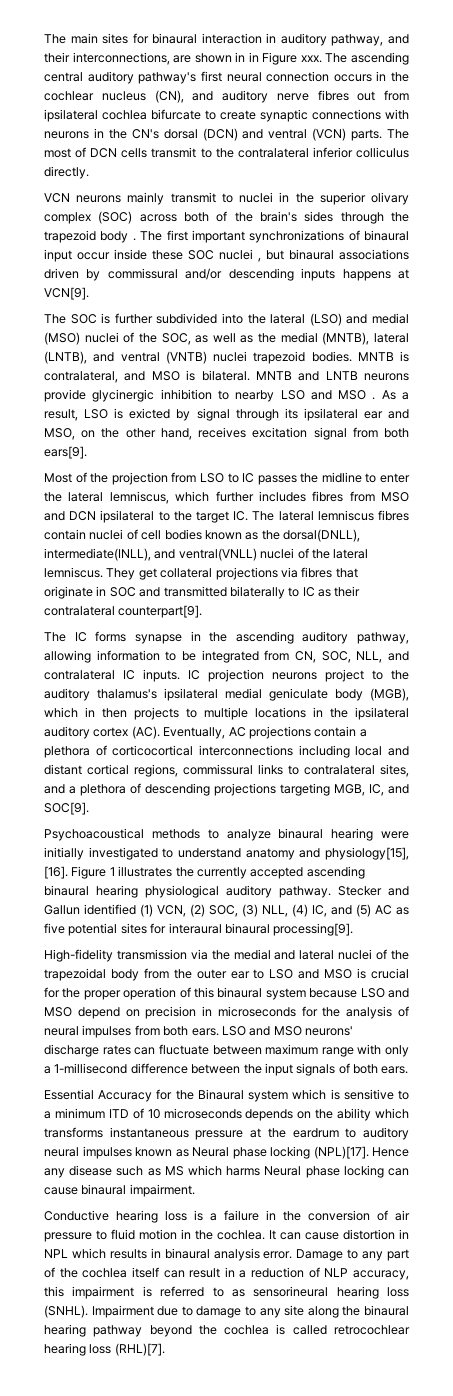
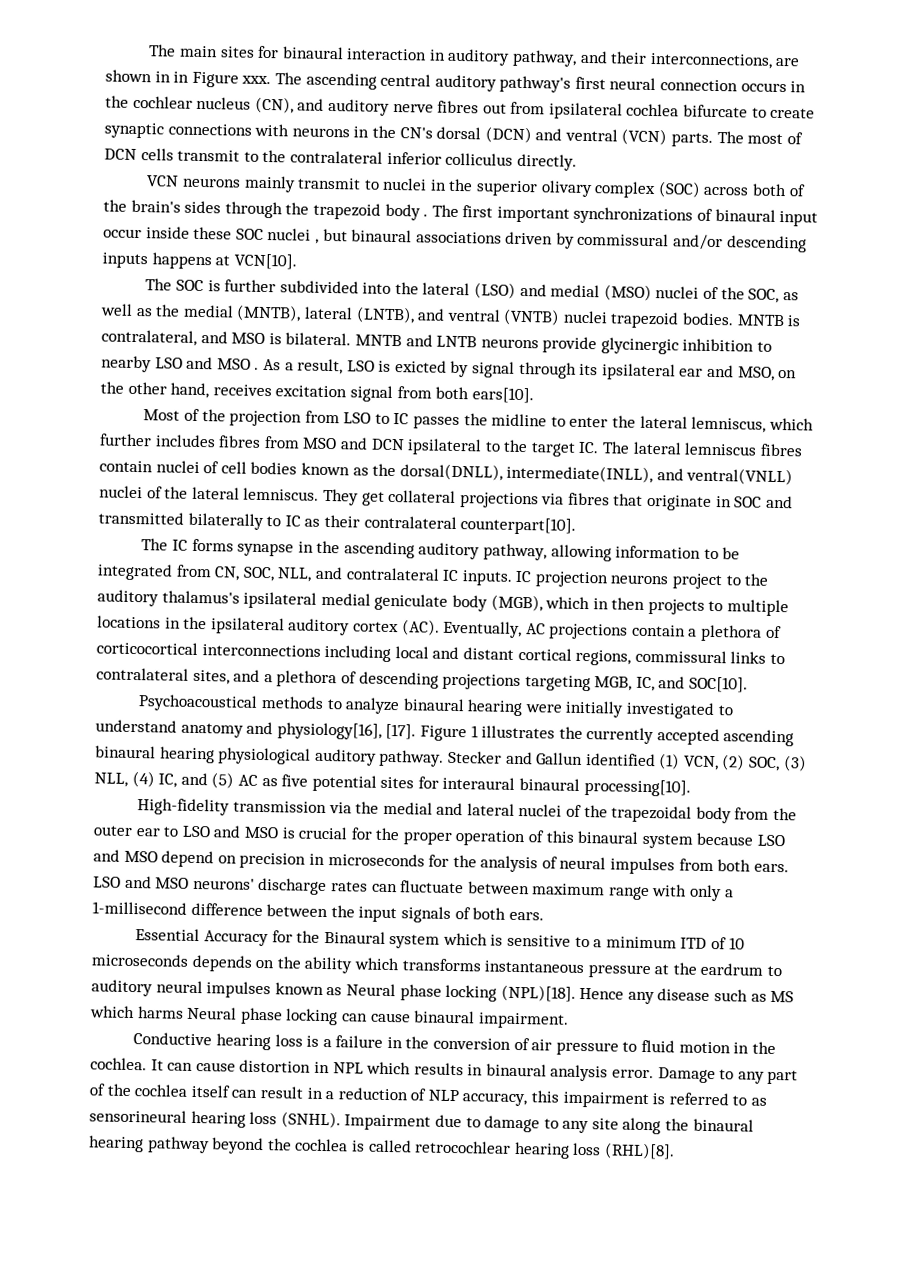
- The first important synchronizations of binaural input occur inside these SOC nuclei , but binaural associations driven by commissural and/or descending inputs happens at VCN[9].
+ The first important synchronizations of binaural input occur inside these SOC nuclei , but binaural associations driven by commissural and/or descending inputs happens at VCN[10].
- As a result, LSO is exicted by signal through its ipsilateral ear and MSO, on the other hand, receives excitation signal from both ears[9].
+ As a result, LSO is exicted by signal through its ipsilateral ear and MSO, on the other hand, receives excitation signal from both ears[10].
- They get collateral projections via fibres that originate in SOC and transmitted bilaterally to IC as their contralateral counterpart[9].
+ They get collateral projections via fibres that originate in SOC and transmitted bilaterally to IC as their contralateral counterpart[10].
- IC projection neurons project to the auditory thalamus's ipsilateral medial geniculate body (MGB), which in then projects to multiple locations in the ipsilateral auditory cortex (AC). Eventually, AC projections contain a plethora of corticocortical interconnections including local and distant cortical regions, commissural links to contralateral sites, and a plethora of descending projections targeting MGB, IC, and SOC[9].
+ IC projection neurons project to the auditory thalamus's ipsilateral medial geniculate body (MGB), which in then projects to multiple locations in the ipsilateral auditory cortex (AC). Eventually, AC projections contain a plethora of corticocortical interconnections including local and distant cortical regions, commissural links to contralateral sites, and a plethora of descending projections targeting MGB, IC, and SOC[10].
- Psychoacoustical methods to analyze binaural hearing were initially investigated to understand anatomy and physiology[15], [16].
+ Psychoacoustical methods to analyze binaural hearing were initially investigated to understand anatomy and physiology[16], [17].
- Stecker and Gallun identified (1) VCN, (2) SOC, (3) NLL, (4) IC, and (5) AC as five potential sites for interaural binaural processing[9].
+ Stecker and Gallun identified (1) VCN, (2) SOC, (3) NLL, (4) IC, and (5) AC as five potential sites for interaural binaural processing[10].
- Essential Accuracy for the Binaural system which is sensitive to a minimum ITD of 10 microseconds depends on the ability which transforms instantaneous pressure at the eardrum to auditory neural impulses known as Neural phase locking (NPL)[17].
+ Essential Accuracy for the Binaural system which is sensitive to a minimum ITD of 10 microseconds depends on the ability which transforms instantaneous pressure at the eardrum to auditory neural impulses known as Neural phase locking (NPL)[18].
- Impairment due to damage to any site along the binaural hearing pathway beyond the cochlea is called retrocochlear hearing loss (RHL)[7].
+ Impairment due to damage to any site along the binaural hearing pathway beyond the cochlea is called retrocochlear hearing loss (RHL)[8].

